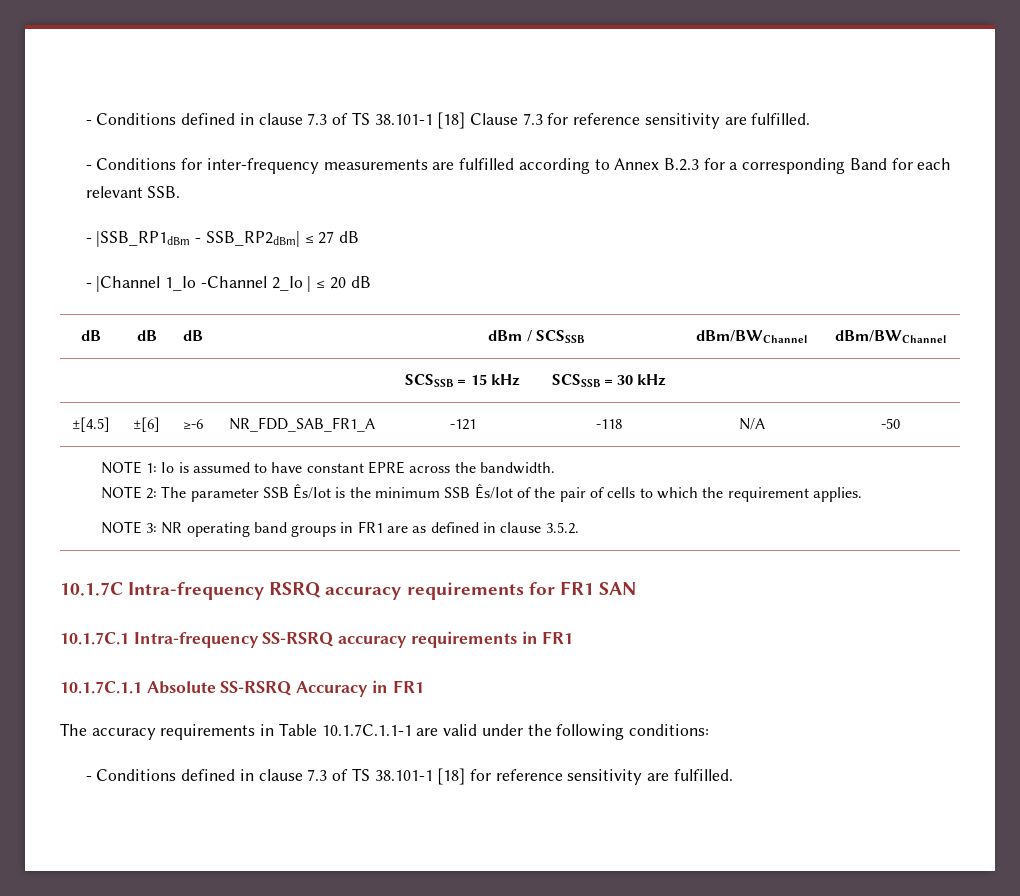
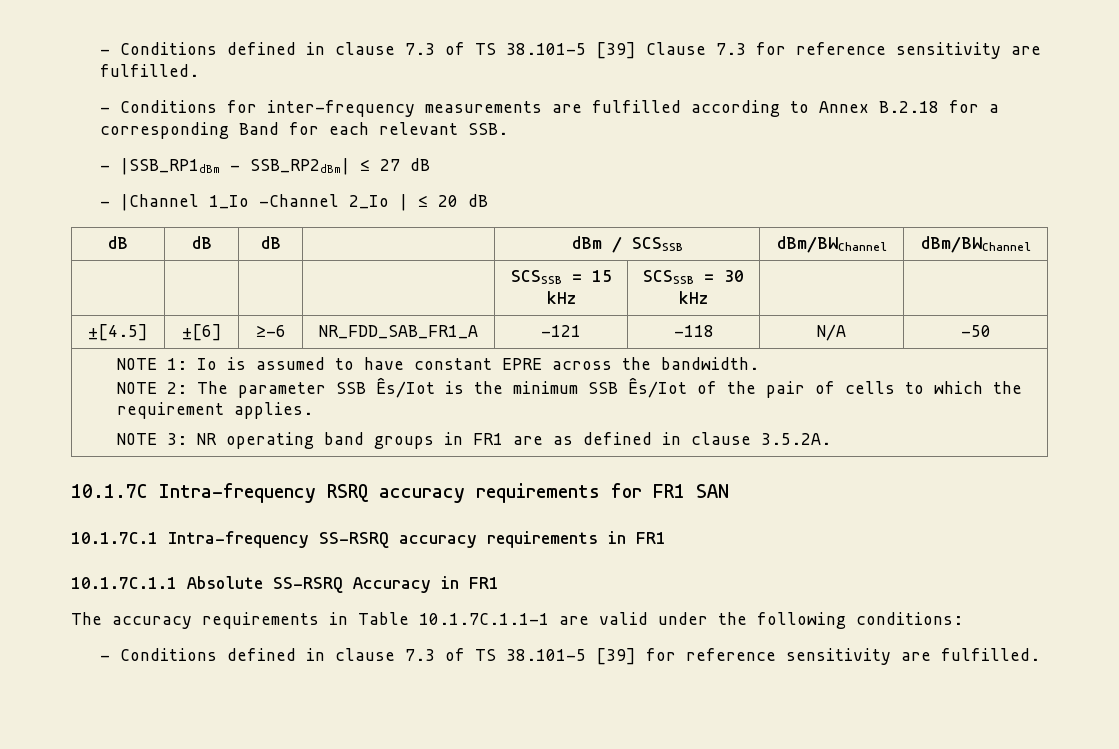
- - Conditions defined in clause 7.3 of TS 38.101-1 [18] Clause 7.3 for reference sensitivity are fulfilled.
+ - Conditions defined in clause 7.3 of TS 38.101-5 [39] Clause 7.3 for reference sensitivity are fulfilled.
- - Conditions for inter-frequency measurements are fulfilled according to Annex B.2.3 for a corresponding Band for each relevant SSB.
+ - Conditions for inter-frequency measurements are fulfilled according to Annex B.2.18 for a corresponding Band for each relevant SSB.
- NOTE 3: NR operating band groups in FR1 are as defined in clause 3.5.2.
+ NOTE 3: NR operating band groups in FR1 are as defined in clause 3.5.2A.
- - Conditions defined in clause 7.3 of TS 38.101-1 [18] for reference sensitivity are fulfilled.
+ - Conditions defined in clause 7.3 of TS 38.101-5 [39] for reference sensitivity are fulfilled.

